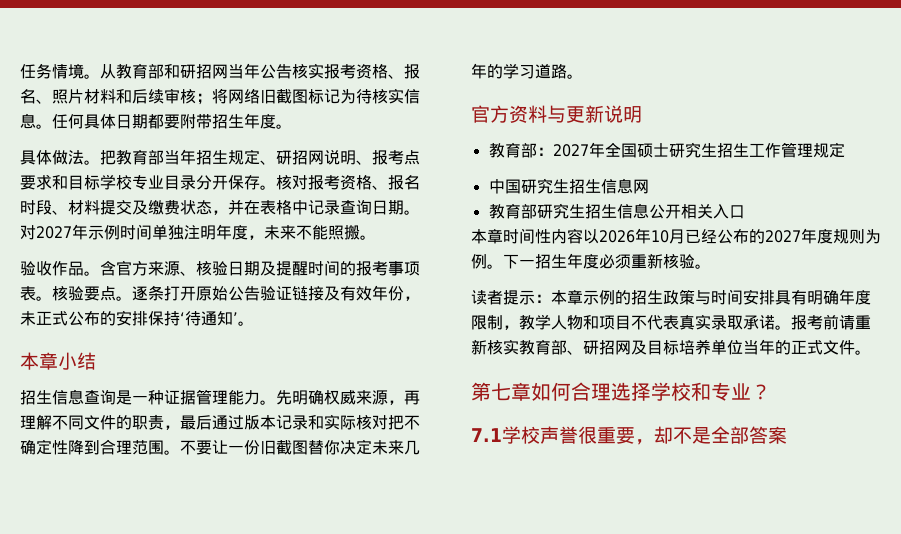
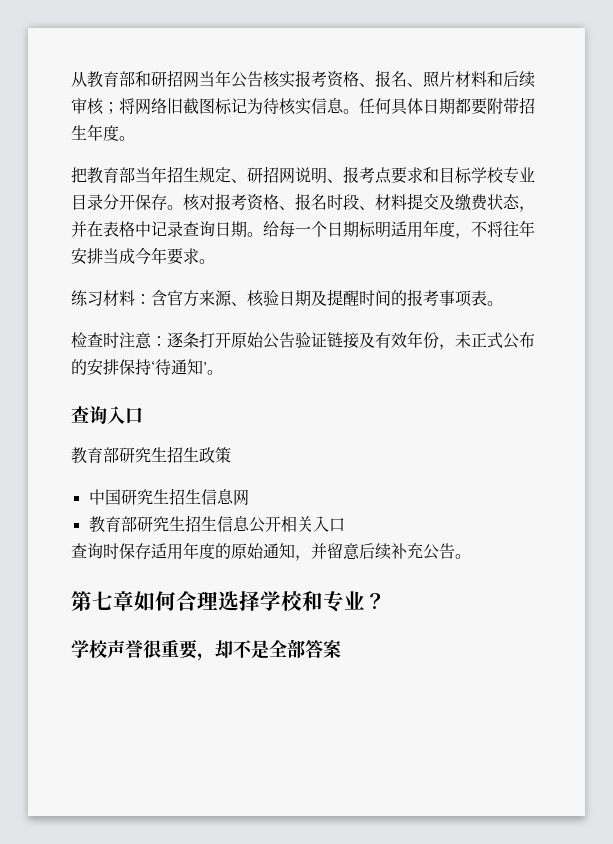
- 任务情境。
- 具体做法。
- 对2027年示例时间单独注明年度，未来不能照搬。
- 验收作品。含官方来源、核验日期及提醒时间的报考事项表。核验要点。逐条打开原始公告验证链接及有效年份，未正式公布的安排保持‘待通知’。
+ 给每一个日期标明适用年度，不将往年安排当成今年要求。
+ 练习材料：含官方来源、核验日期及提醒时间的报考事项表。
+ 检查时注意：逐条打开原始公告验证链接及有效年份，未正式公布的安排保持‘待通知’。
- 本章小结
- 招生信息查询是一种证据管理能力。先明确权威来源，再理解不同文件的职责，最后通过版本记录和实际核对把不确定性降到合理范围。不要让一份旧截图替你决定未来几年的学习道路。
- 官方资料与更新说明
- 教育部：2027年全国硕士研究生招生工作管理规定
+ 查询入口
+ 教育部研究生招生政策
- 本章时间性内容以2026年10月已经公布的2027年度规则为例。下一招生年度必须重新核验。
- 读者提示：本章示例的招生政策与时间安排具有明确年度限制，教学人物和项目不代表真实录取承诺。报考前请重新核实教育部、研招网及目标培养单位当年的正式文件。
+ 查询时保存适用年度的原始通知，并留意后续补充公告。
- 7.1学校声誉很重要，却不是全部答案
+ 学校声誉很重要，却不是全部答案

